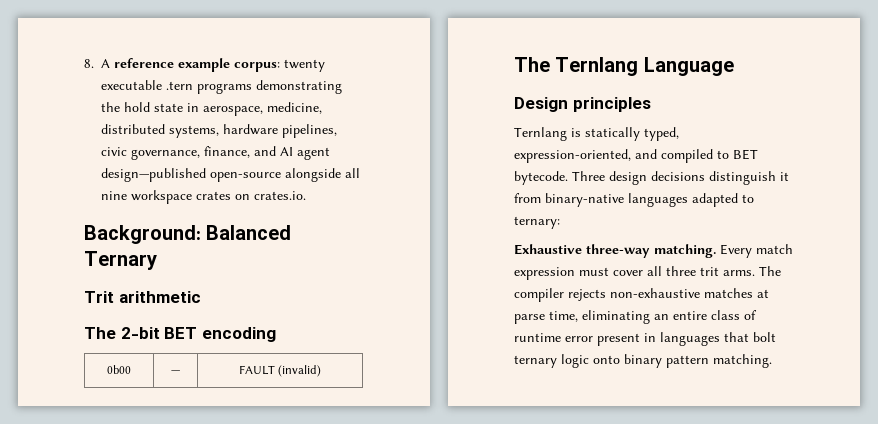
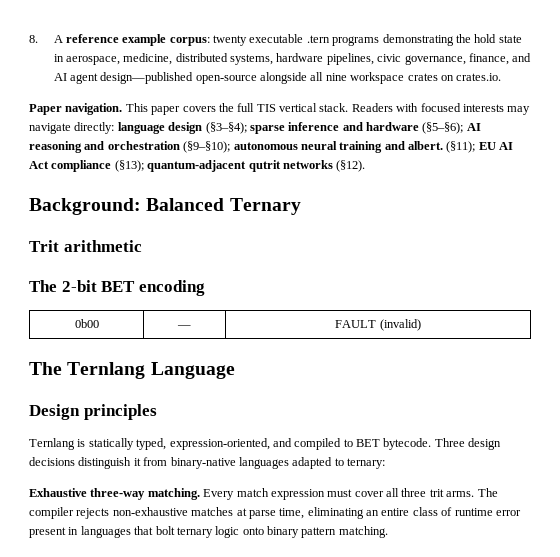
+ Paper navigation. This paper covers the full TIS vertical stack. Readers with focused interests may navigate directly: language design (§3–§4); sparse inference and hardware (§5–§6); AI reasoning and orchestration (§9–§10); autonomous neural training and albert. (§11); EU AI Act compliance (§13); quantum-adjacent qutrit networks (§12).

